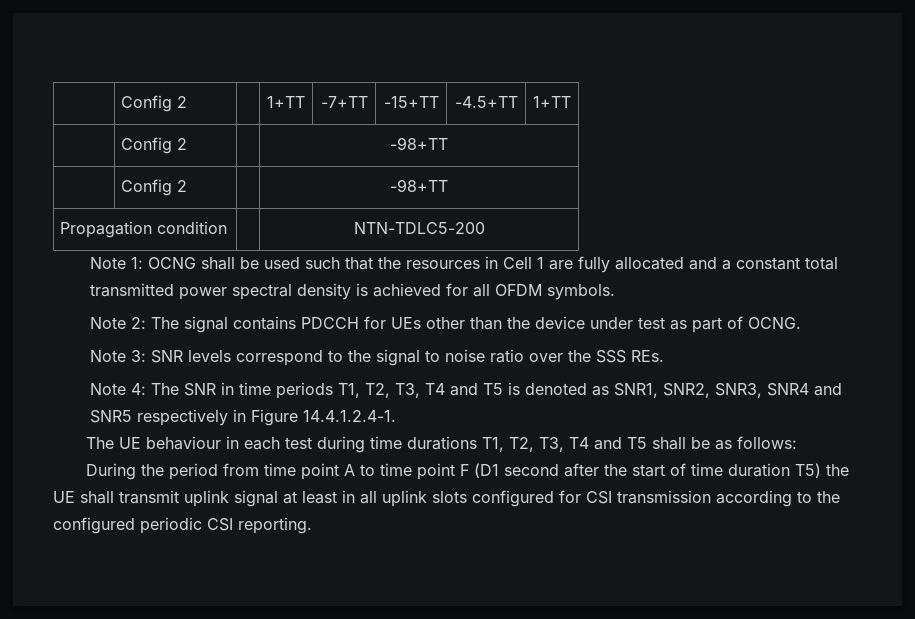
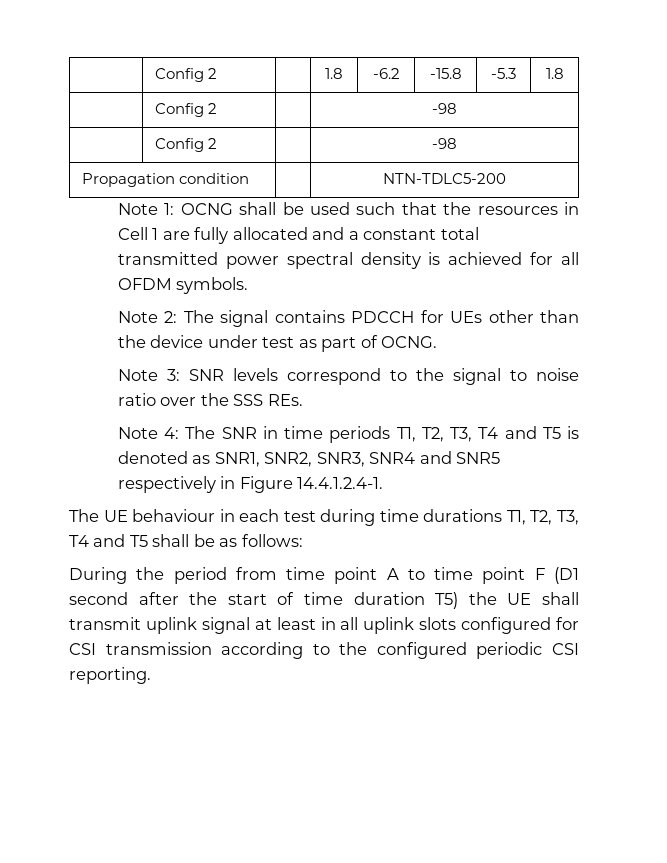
- | Config 2 | | 1+TT | -7+TT | -15+TT | -4.5+TT | 1+TT
- | Config 2 | | -98+TT
- | Config 2 | | -98+TT
+ | Config 2 | | 1.8 | -6.2 | -15.8 | -5.3 | 1.8
+ | Config 2 | | -98
+ | Config 2 | | -98

